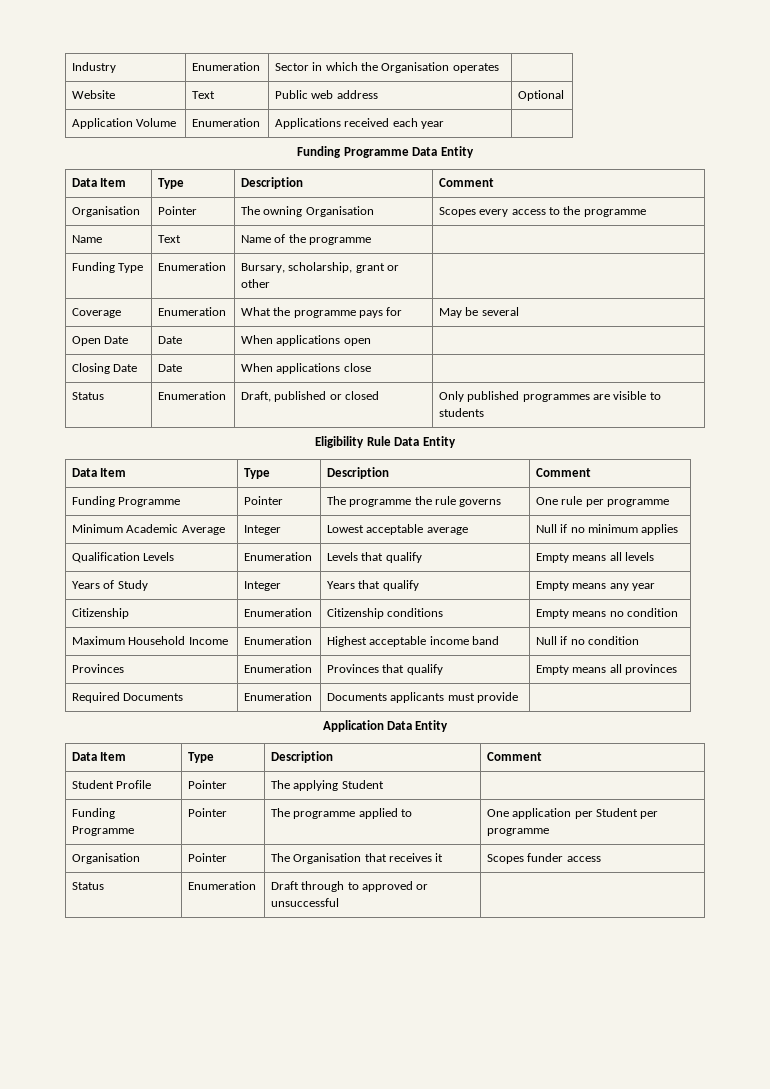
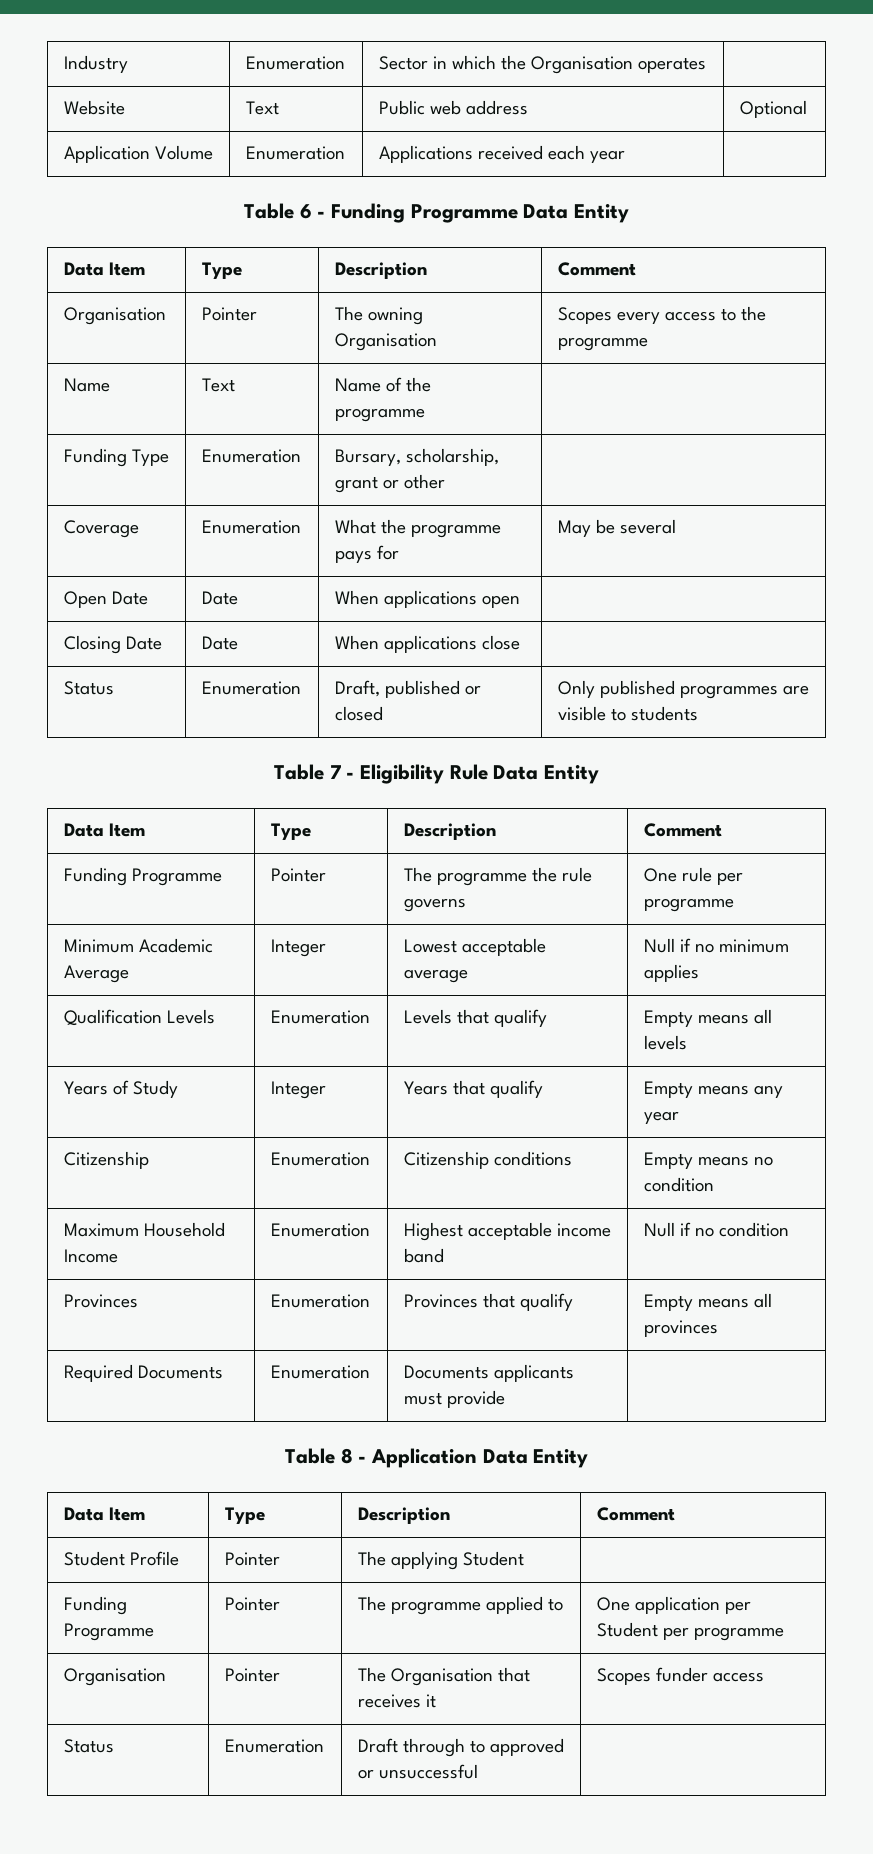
- Funding Programme Data Entity
+ Table 6 - Funding Programme Data Entity
- Eligibility Rule Data Entity
+ Table 7 - Eligibility Rule Data Entity
- Application Data Entity
+ Table 8 - Application Data Entity

